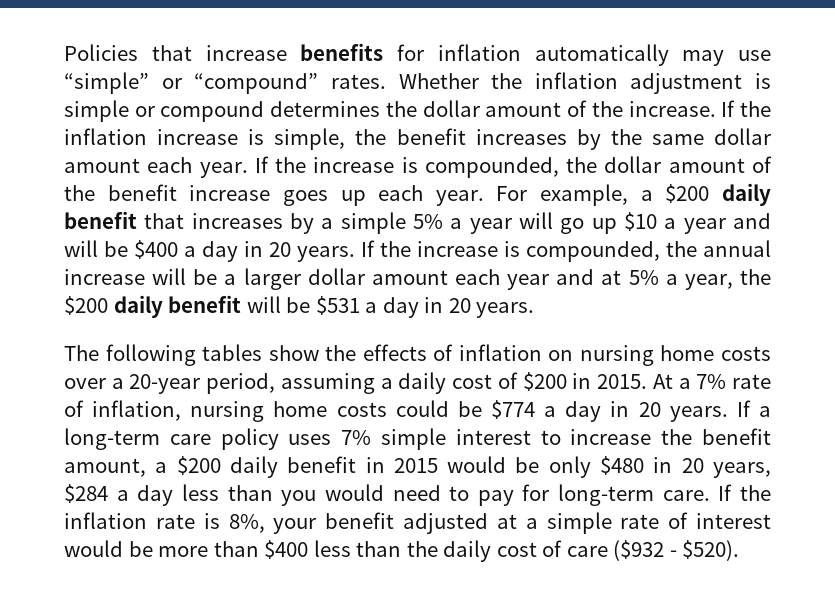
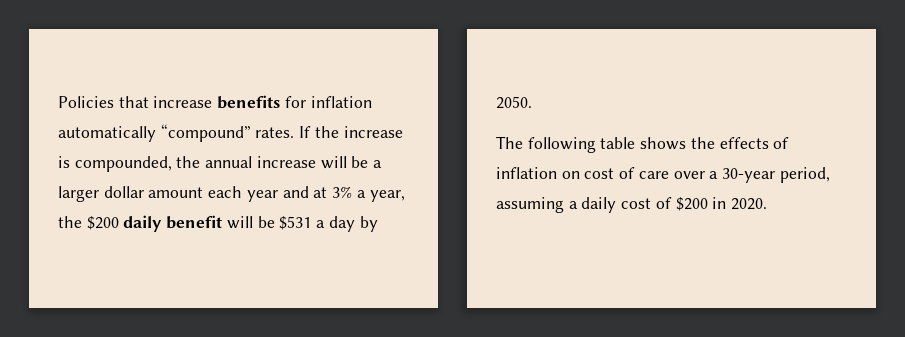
- Policies that increase benefits for inflation automatically may use “simple” or “compound” rates. Whether the inflation adjustment is simple or compound determines the dollar amount of the increase. If the inflation increase is simple, the benefit increases by the same dollar amount each year. If the increase is compounded, the dollar amount of the benefit increase goes up each year. For example, a $200 daily benefit that increases by a simple 5% a year will go up $10 a year and will be $400 a day in 20 years.
+ Policies that increase benefits for inflation automatically “compound” rates.
- If the increase is compounded, the annual increase will be a larger dollar amount each year and at 5% a year, the $200 daily benefit will be $531 a day in 20 years.
+ If the increase is compounded, the annual increase will be a larger dollar amount each year and at 3% a year, the $200 daily benefit will be $531 a day by 2050.
- The following tables show the effects of inflation on nursing home costs over a 20-year period, assuming a daily cost of $200 in 2015. At a 7% rate of inflation, nursing home costs could be $774 a day in 20 years. If a long-term care policy uses 7% simple interest to increase the benefit amount, a $200 daily benefit in 2015 would be only $480 in 20 years, $284 a day less than you would need to pay for long-term care. If the inflation rate is 8%, your benefit adjusted at a simple rate of interest would be more than $400 less than the daily cost of care ($932 - $520).
+ The following table shows the effects of inflation on cost of care over a 30-year period, assuming a daily cost of $200 in 2020.

